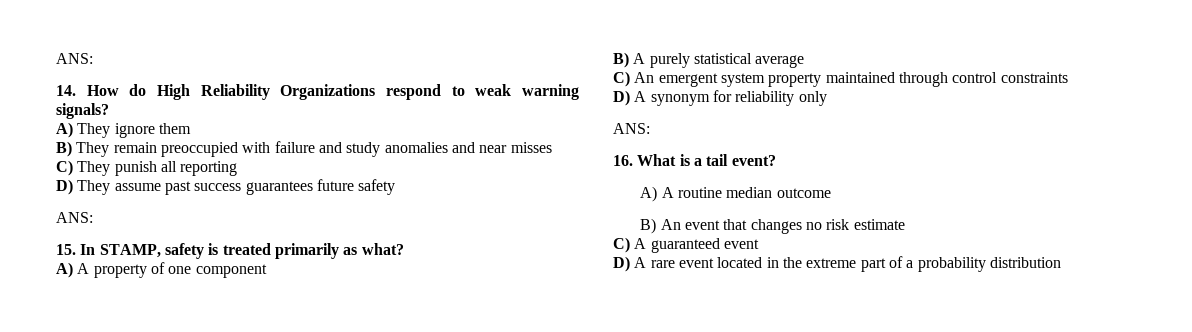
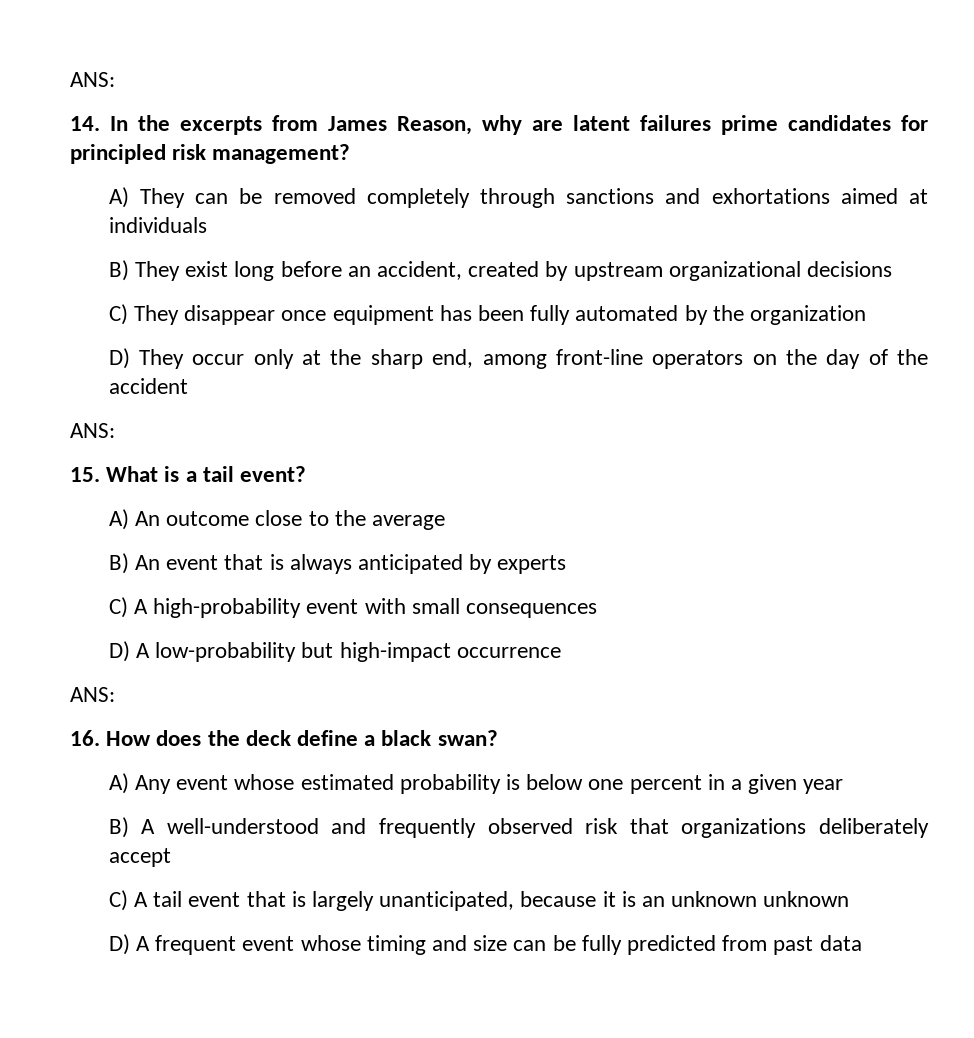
- 14. How do High Reliability Organizations respond to weak warning signals?
- A) They ignore them
- B) They remain preoccupied with failure and study anomalies and near misses
- C) They punish all reporting
- D) They assume past success guarantees future safety
+ 14. In the excerpts from James Reason, why are latent failures prime candidates for principled risk management?
+ A) They can be removed completely through sanctions and exhortations aimed at individuals
+ B) They exist long before an accident, created by upstream organizational decisions
+ C) They disappear once equipment has been fully automated by the organization
+ D) They occur only at the sharp end, among front-line operators on the day of the accident
  ANS:
- 15. In STAMP, safety is treated primarily as what?
- A) A property of one component
- B) A purely statistical average
- C) An emergent system property maintained through control constraints
- D) A synonym for reliability only
- ANS:
- 16. What is a tail event?
+ 15. What is a tail event?
- A) A routine median outcome
+ A) An outcome close to the average
- B) An event that changes no risk estimate
- C) A guaranteed event
- D) A rare event located in the extreme part of a probability distribution
+ B) An event that is always anticipated by experts
+ C) A high-probability event with small consequences
+ D) A low-probability but high-impact occurrence
+ ANS:
+ 16. How does the deck define a black swan?
+ A) Any event whose estimated probability is below one percent in a given year
+ B) A well-understood and frequently observed risk that organizations deliberately accept
+ C) A tail event that is largely unanticipated, because it is an unknown unknown
+ D) A frequent event whose timing and size can be fully predicted from past data

